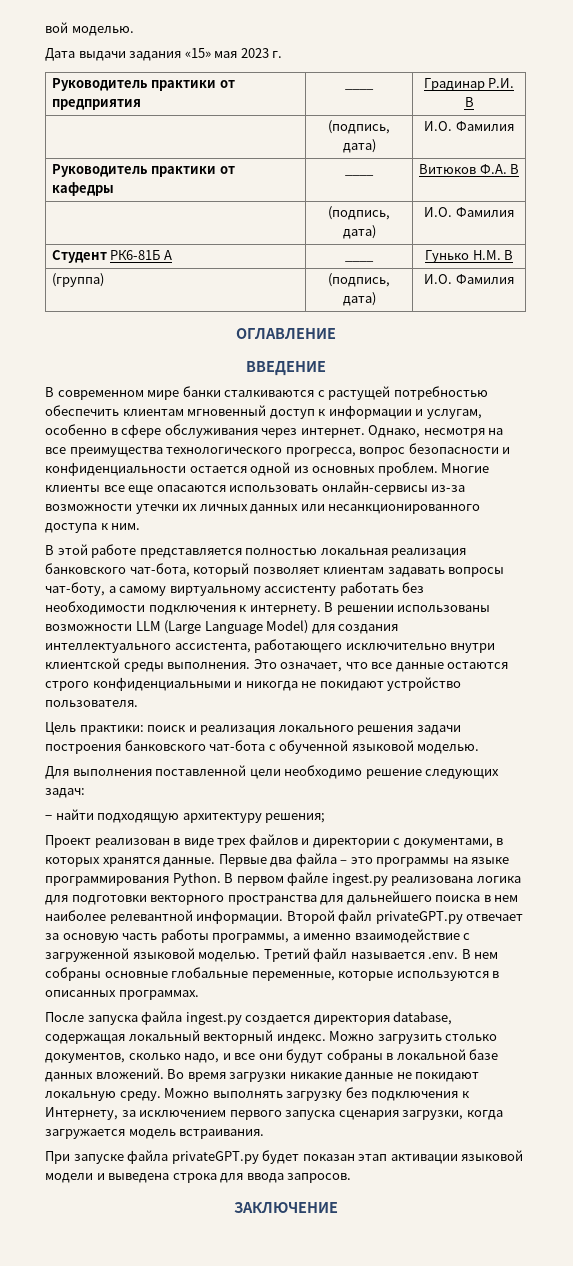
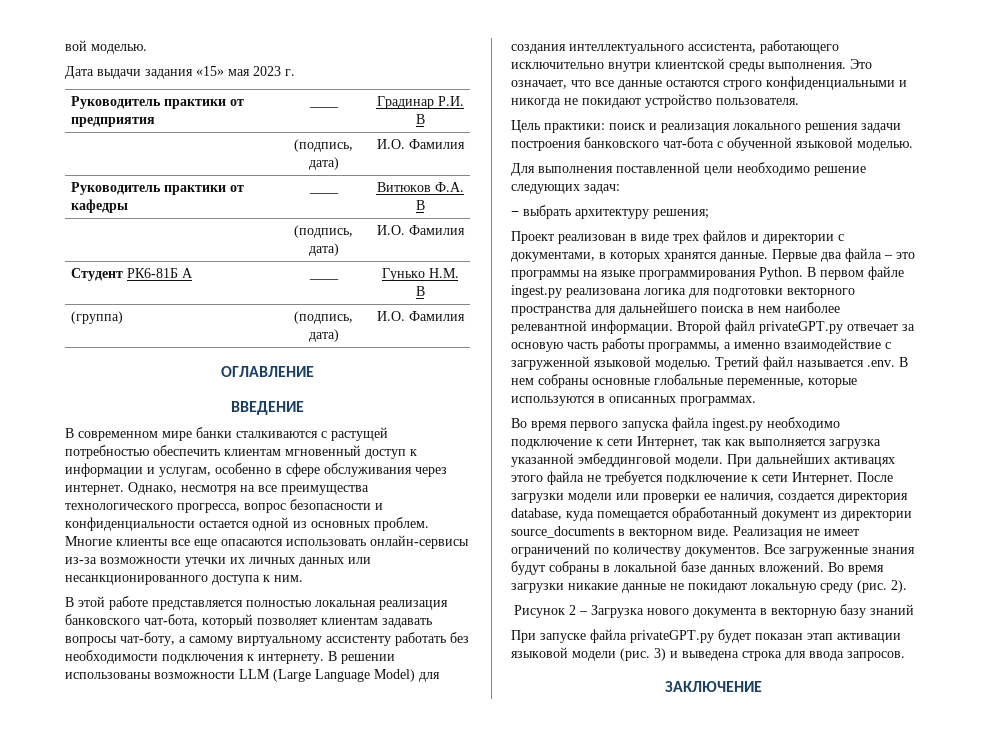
- − найти подходящую архитектуру решения;
+ − выбрать архитектуру решения;
- После запуска файла ingest.py создается директория database, содержащая локальный векторный индекс. Можно загрузить столько документов, сколько надо, и все они будут собраны в локальной базе данных вложений.
+ Во время первого запуска файла ingest.py необходимо подключение к сети Интернет, так как выполняется загрузка указанной эмбеддинговой модели. При дальнейших активацях этого файла не требуется подключение к сети Интернет. После загрузки модели или проверки ее наличия, создается директория database, куда помещается обработанный документ из директории source_documents в векторном виде. Реализация не имеет ограничений по количеству документов. Все загруженные знания будут собраны в локальной базе данных вложений.
- Во время загрузки никакие данные не покидают локальную среду. Можно выполнять загрузку без подключения к Интернету, за исключением первого запуска сценария загрузки, когда загружается модель встраивания.
+ Во время загрузки никакие данные не покидают локальную среду (рис. 2).
+ Рисунок 2 – Загрузка нового документа в векторную базу знаний
- При запуске файла privateGPT.py будет показан этап активации языковой модели и выведена строка для ввода запросов.
+ При запуске файла privateGPT.py будет показан этап активации языковой модели (рис. 3) и выведена строка для ввода запросов.

